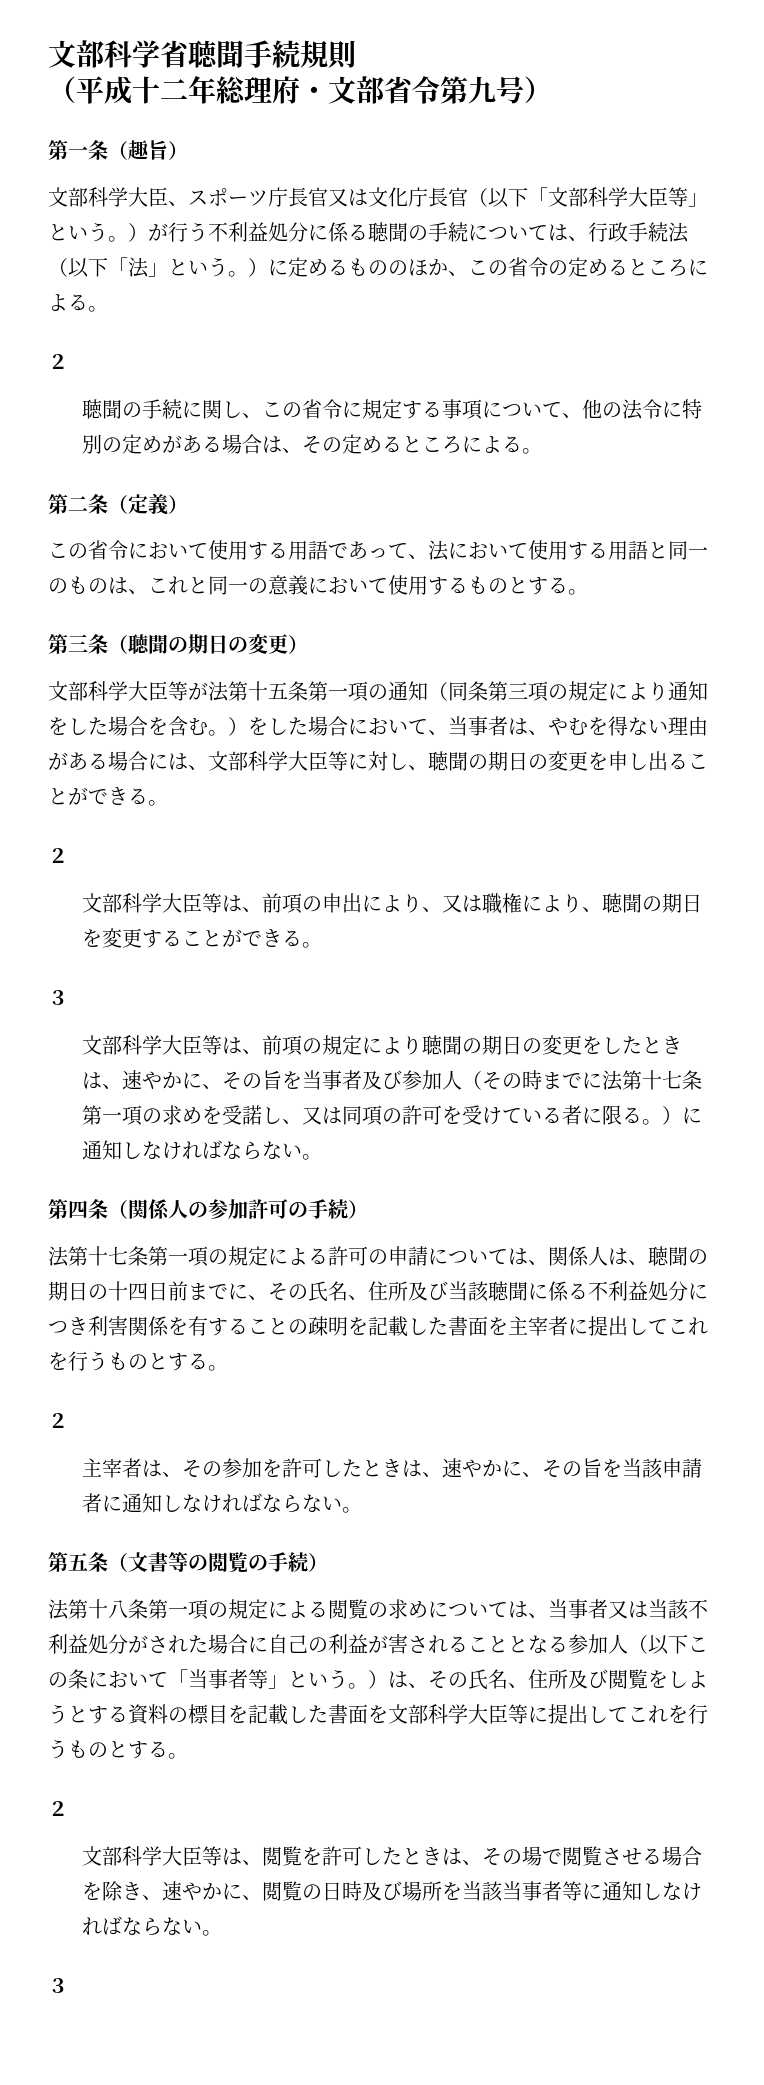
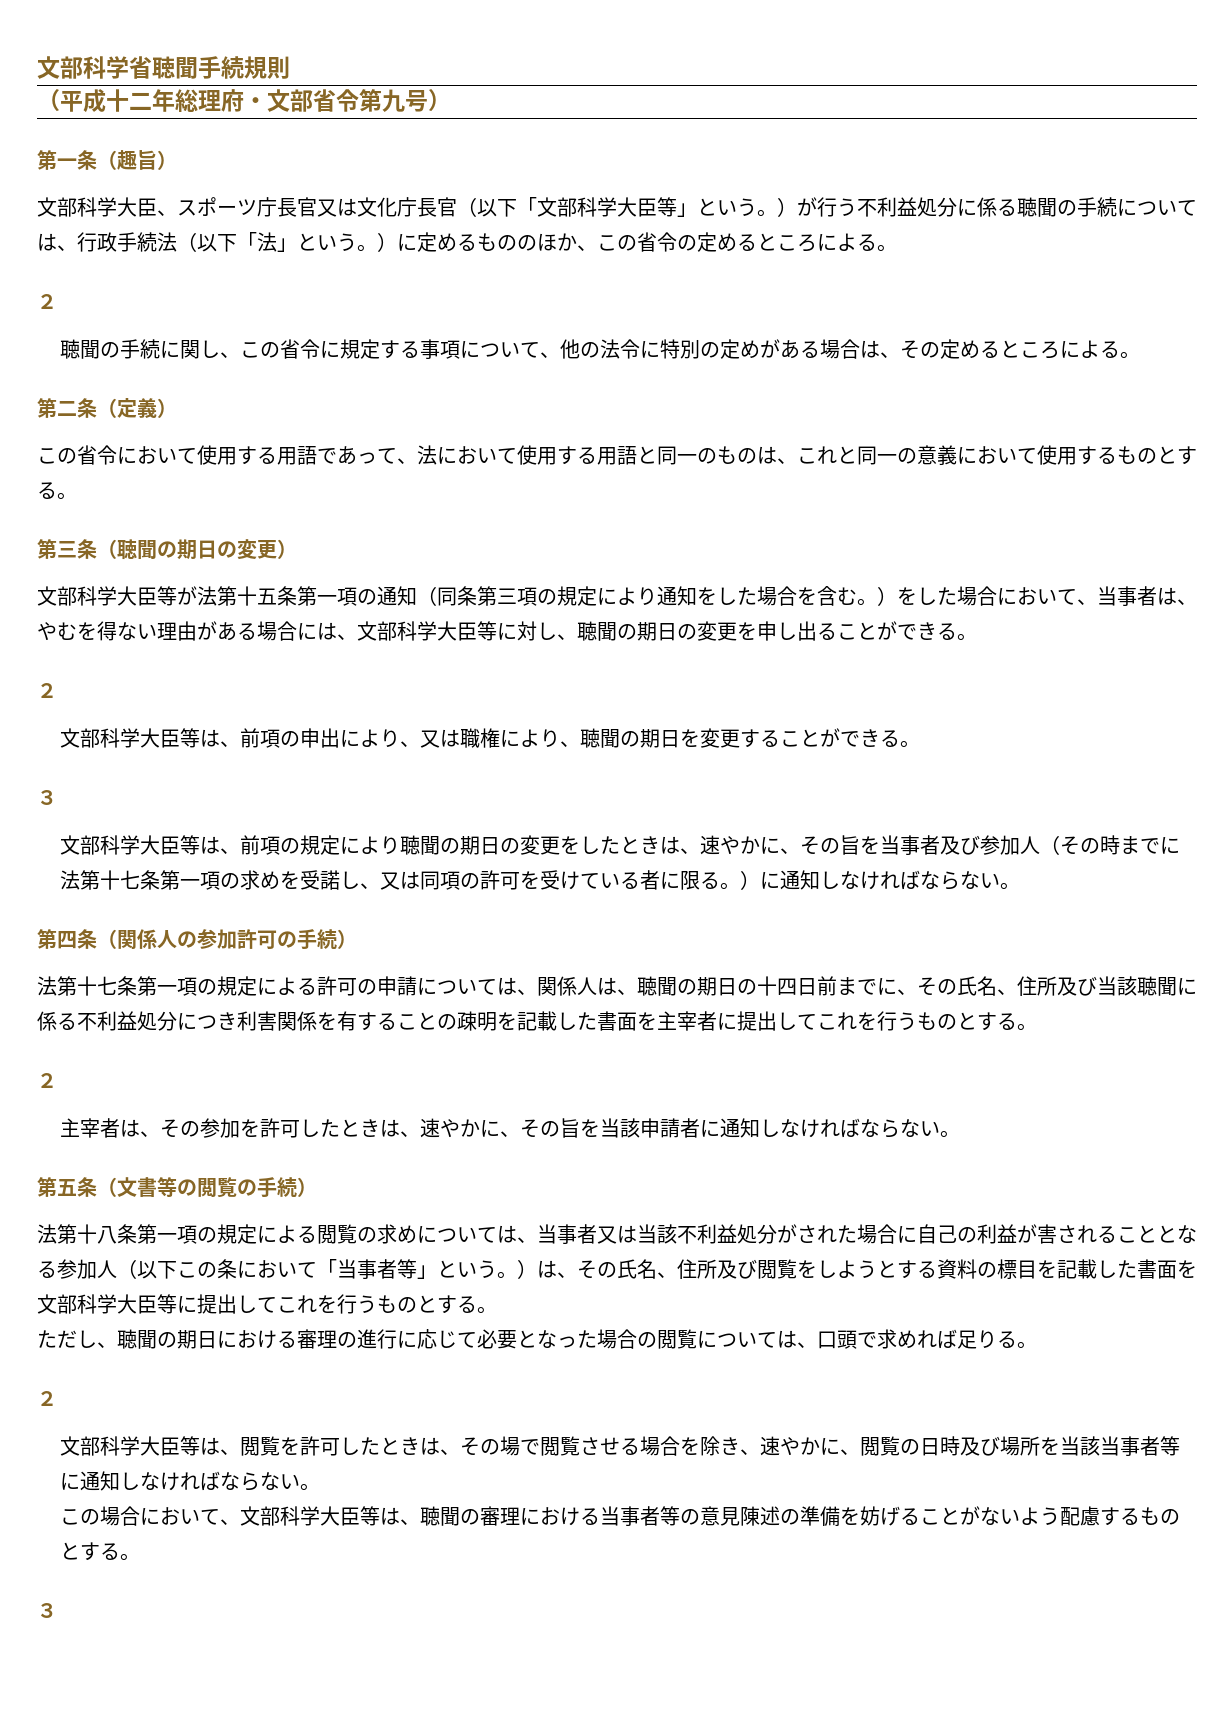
+ ただし、聴聞の期日における審理の進行に応じて必要となった場合の閲覧については、口頭で求めれば足りる。
+ この場合において、文部科学大臣等は、聴聞の審理における当事者等の意見陳述の準備を妨げることがないよう配慮するものとする。

